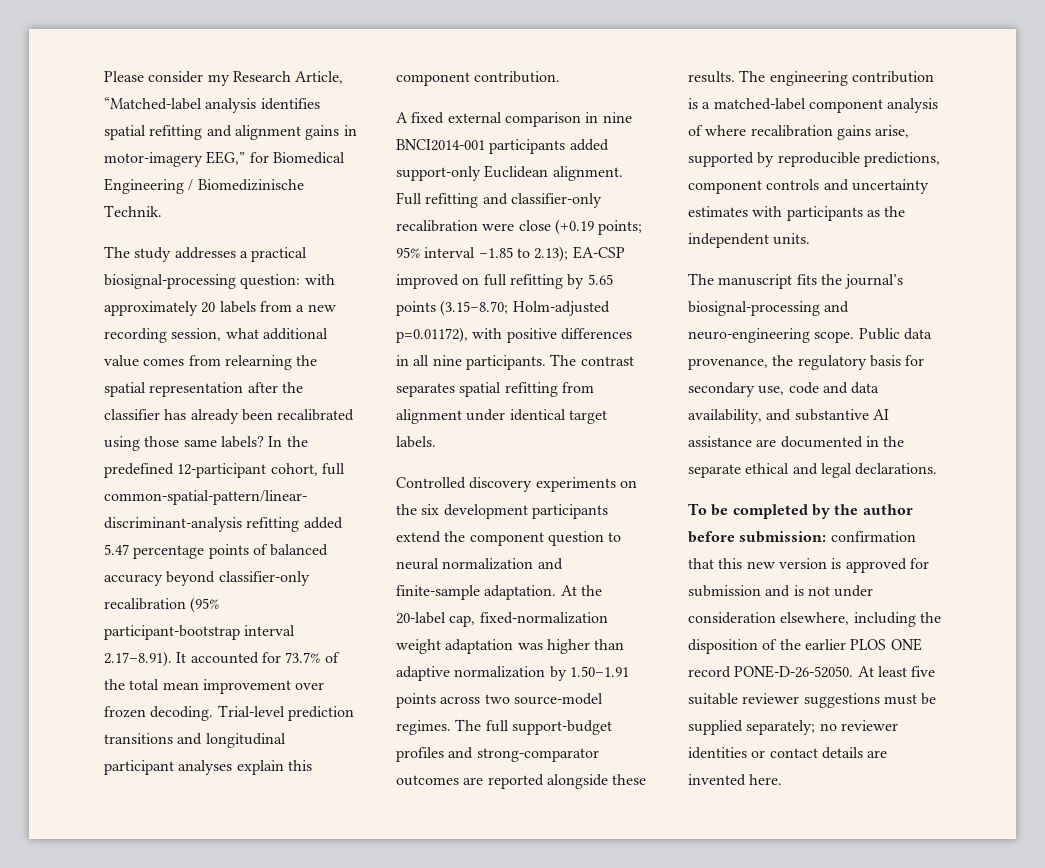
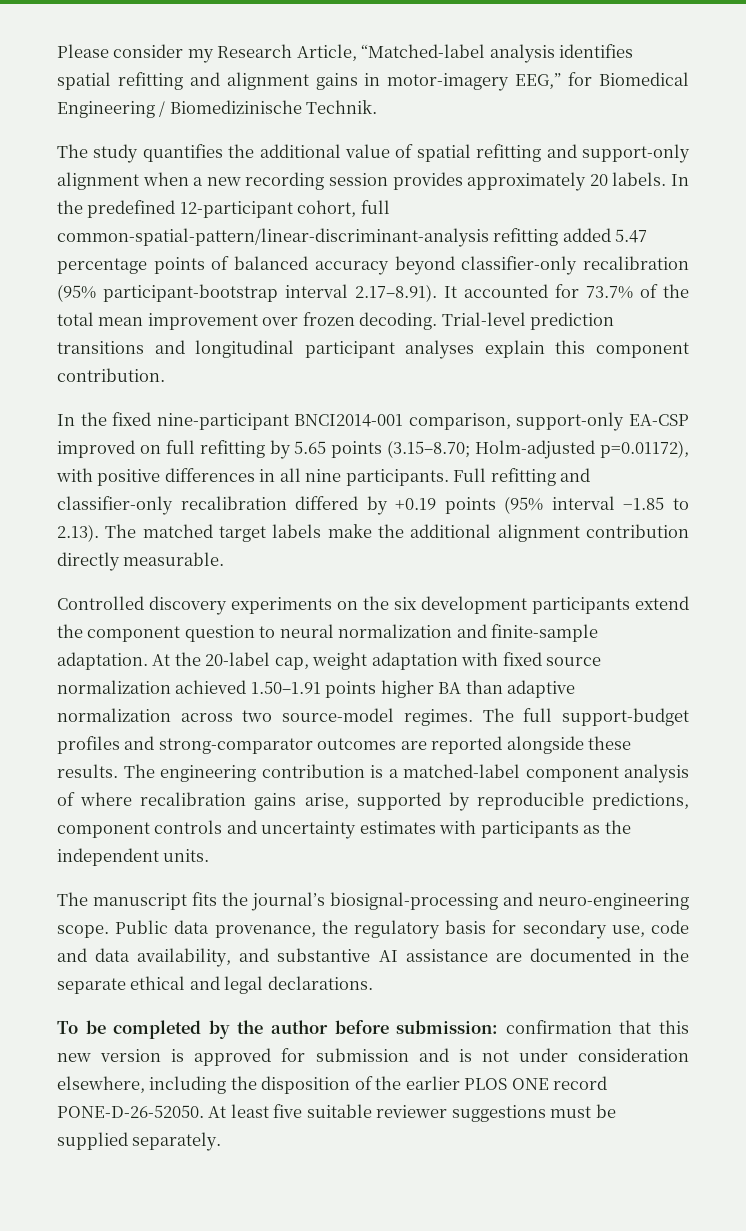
- The study addresses a practical biosignal-processing question: with approximately 20 labels from a new recording session, what additional value comes from relearning the spatial representation after the classifier has already been recalibrated using those same labels?
+ The study quantifies the additional value of spatial refitting and support-only alignment when a new recording session provides approximately 20 labels.
- A fixed external comparison in nine BNCI2014-001 participants added support-only Euclidean alignment. Full refitting and classifier-only recalibration were close (+0.19 points; 95% interval −1.85 to 2.13); EA-CSP improved on full refitting by 5.65 points (3.15–8.70; Holm-adjusted p=0.01172), with positive differences in all nine participants.
+ In the fixed nine-participant BNCI2014-001 comparison, support-only EA-CSP improved on full refitting by 5.65 points (3.15–8.70; Holm-adjusted p=0.01172), with positive differences in all nine participants.
- The contrast separates spatial refitting from alignment under identical target labels.
+ Full refitting and classifier-only recalibration differed by +0.19 points (95% interval −1.85 to 2.13). The matched target labels make the additional alignment contribution directly measurable.
- At the 20-label cap, fixed-normalization weight adaptation was higher than adaptive normalization by 1.50–1.91 points across two source-model regimes.
+ At the 20-label cap, weight adaptation with fixed source normalization achieved 1.50–1.91 points higher BA than adaptive normalization across two source-model regimes.
- At least five suitable reviewer suggestions must be supplied separately; no reviewer identities or contact details are invented here.
+ At least five suitable reviewer suggestions must be supplied separately.

